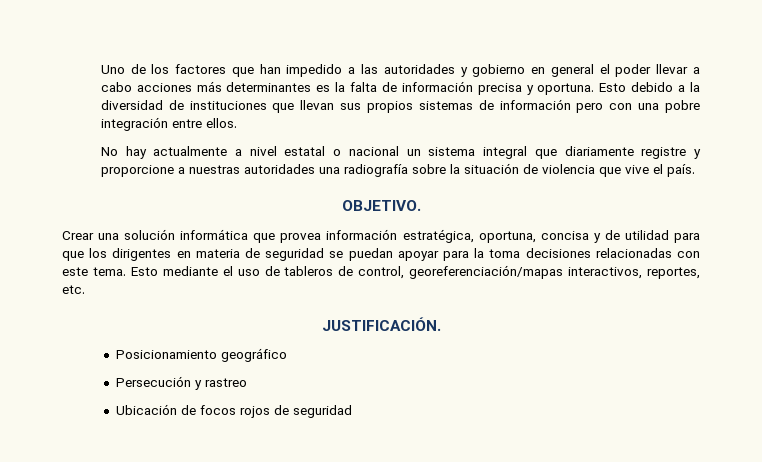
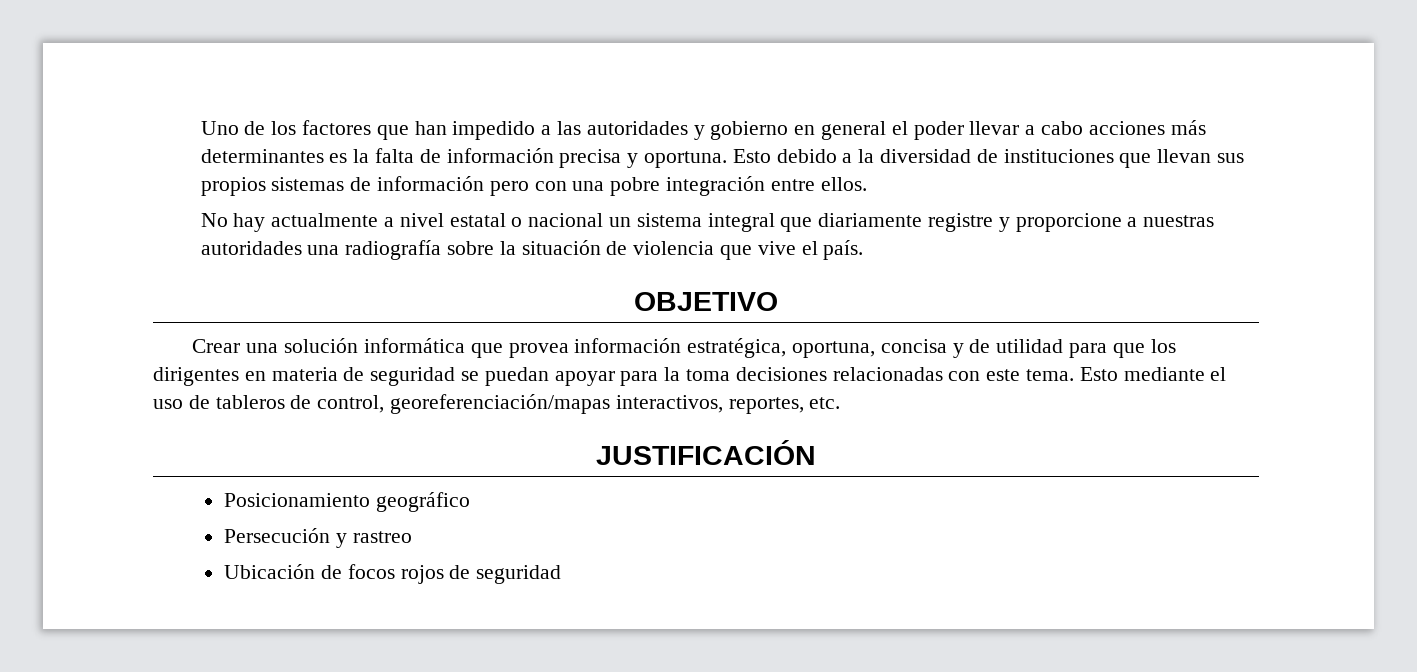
- OBJETIVO.
+ OBJETIVO
- JUSTIFICACIÓN.
+ JUSTIFICACIÓN

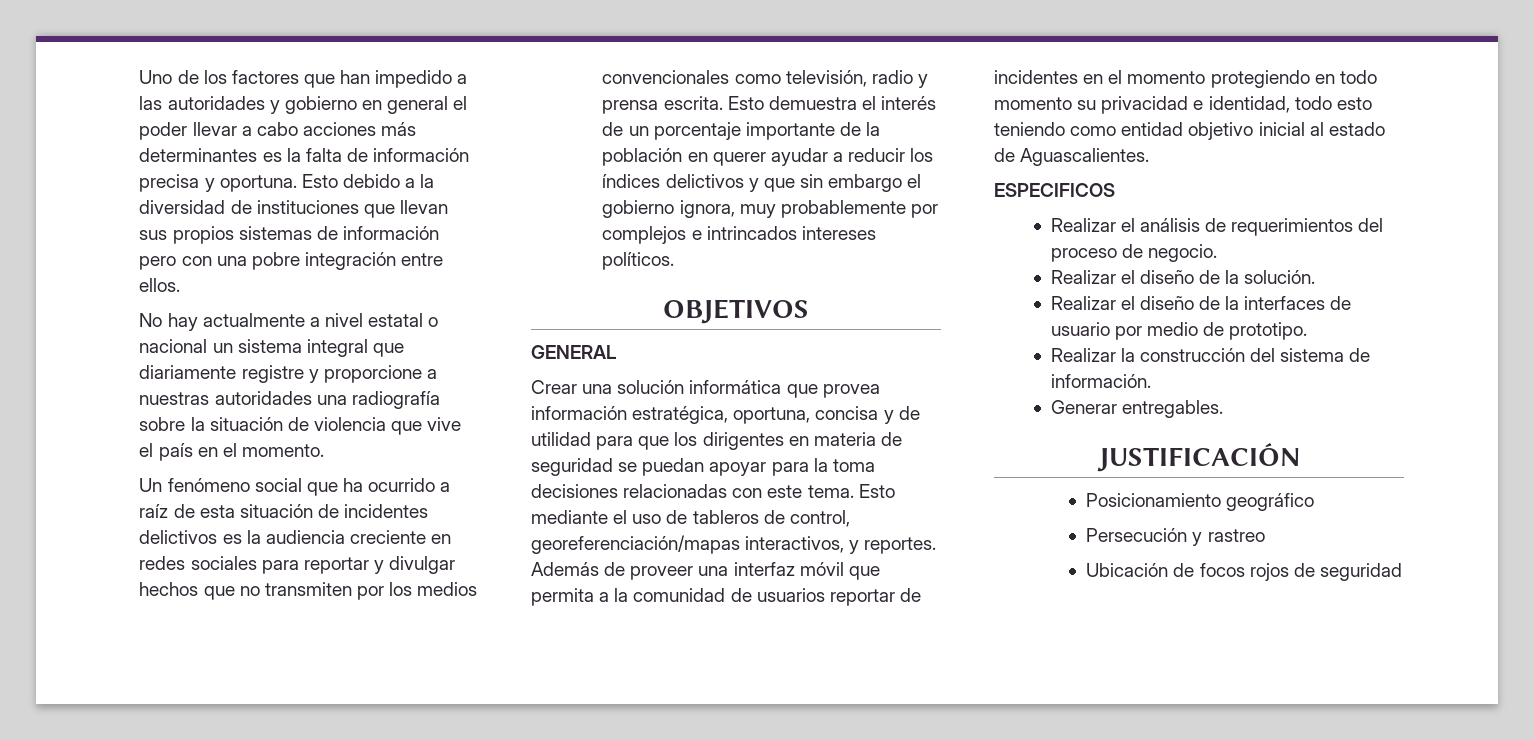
- No hay actualmente a nivel estatal o nacional un sistema integral que diariamente registre y proporcione a nuestras autoridades una radiografía sobre la situación de violencia que vive el país.
- OBJETIVO
+ No hay actualmente a nivel estatal o nacional un sistema integral que diariamente registre y proporcione a nuestras autoridades una radiografía sobre la situación de violencia que vive el país en el momento.
+ Un fenómeno social que ha ocurrido a raíz de esta situación de incidentes delictivos es la audiencia creciente en redes sociales para reportar y divulgar hechos que no transmiten por los medios convencionales como televisión, radio y prensa escrita. Esto demuestra el interés de un porcentaje importante de la población en querer ayudar a reducir los índices delictivos y que sin embargo el gobierno ignora, muy probablemente por complejos e intrincados intereses políticos.
+ OBJETIVOS
+ GENERAL
- Esto mediante el uso de tableros de control, georeferenciación/mapas interactivos, reportes, etc.
+ Esto mediante el uso de tableros de control, georeferenciación/mapas interactivos, y reportes. Además de proveer una interfaz móvil que permita a la comunidad de usuarios reportar de incidentes en el momento protegiendo en todo momento su privacidad e identidad, todo esto teniendo como entidad objetivo inicial al estado de Aguascalientes.
+ ESPECIFICOS
+ Realizar el análisis de requerimientos del proceso de negocio.
+ Realizar el diseño de la solución.
+ Realizar el diseño de la interfaces de usuario por medio de prototipo.
+ Realizar la construcción del sistema de información.
+ Generar entregables.

